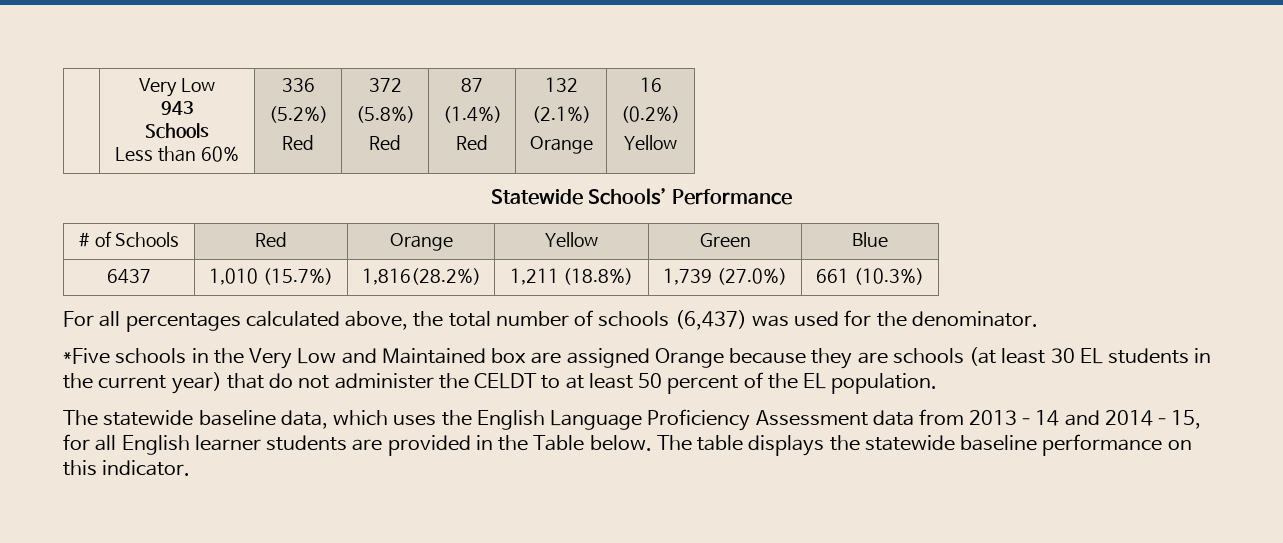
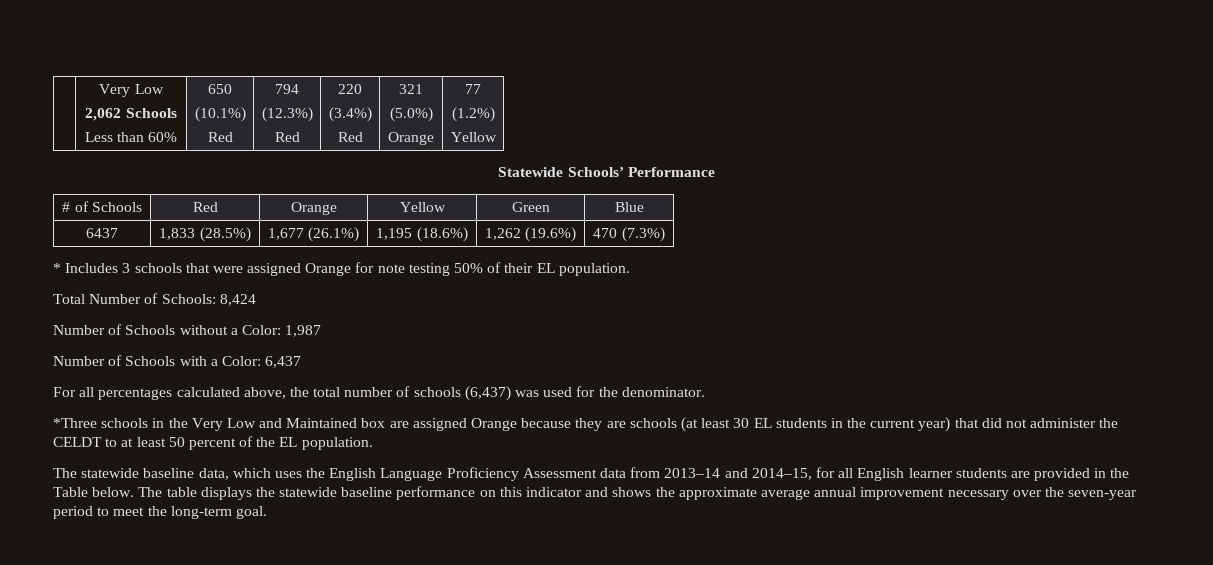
  | Very Low
- 943
- Schools
- Less than 60% | 336
- (5.2%)
- Red | 372
- (5.8%)
- Red | 87
- (1.4%)
- Red | 132
- (2.1%)
- Orange | 16
- (0.2%)
+ 2,062 Schools
+ Less than 60% | 650
+ (10.1%)
+ Red | 794
+ (12.3%)
+ Red | 220
+ (3.4%)
+ Red | 321
+ (5.0%)
+ Orange | 77
+ (1.2%)
- 6437 | 1,010 (15.7%) | 1,816(28.2%) | 1,211 (18.8%) | 1,739 (27.0%) | 661 (10.3%)
+ 6437 | 1,833 (28.5%) | 1,677 (26.1%) | 1,195 (18.6%) | 1,262 (19.6%) | 470 (7.3%)
+ * Includes 3 schools that were assigned Orange for note testing 50% of their EL population.
+ Total Number of Schools: 8,424
+ Number of Schools without a Color: 1,987
+ Number of Schools with a Color: 6,437
- *Five schools in the Very Low and Maintained box are assigned Orange because they are schools (at least 30 EL students in the current year) that do not administer the CELDT to at least 50 percent of the EL population.
+ *Three schools in the Very Low and Maintained box are assigned Orange because they are schools (at least 30 EL students in the current year) that did not administer the CELDT to at least 50 percent of the EL population.
- The table displays the statewide baseline performance on this indicator.
+ The table displays the statewide baseline performance on this indicator and shows the approximate average annual improvement necessary over the seven-year period to meet the long-term goal.

